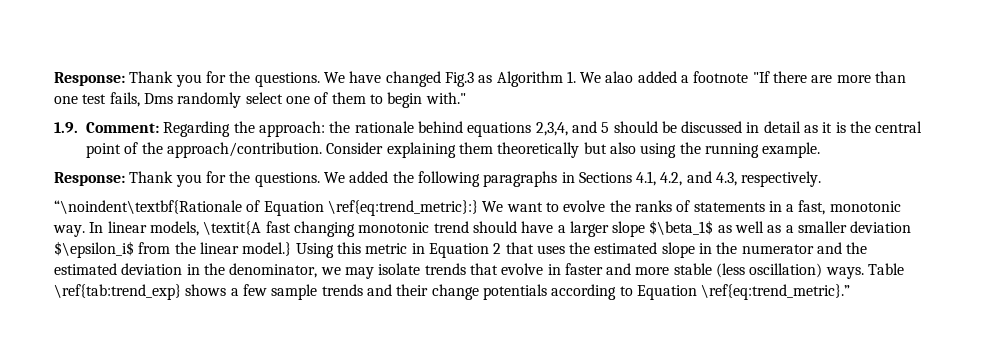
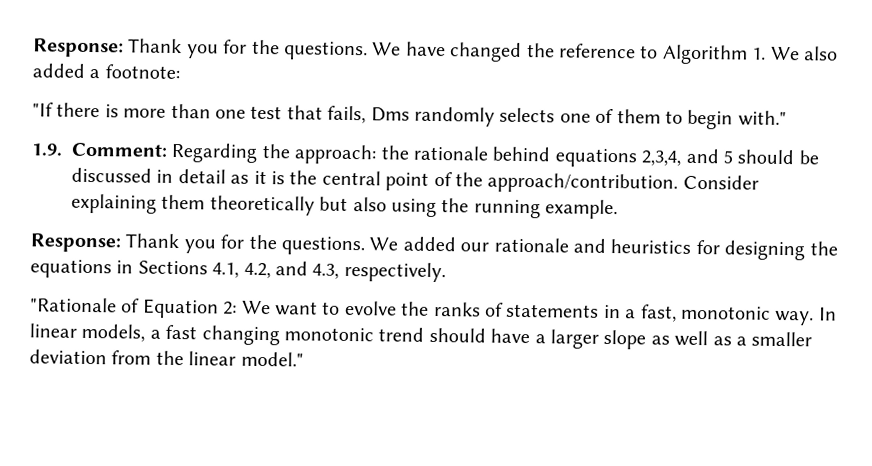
- We have changed Fig.3 as Algorithm 1. We alao added a footnote "If there are more than one test fails, Dms randomly select one of them to begin with."
+ We have changed the reference to Algorithm 1. We also added a footnote:
+ "If there is more than one test that fails, Dms randomly selects one of them to begin with."
- We added the following paragraphs in Sections 4.1, 4.2, and 4.3, respectively.
+ We added our rationale and heuristics for designing the equations in Sections 4.1, 4.2, and 4.3, respectively.
- “\noindent\textbf{Rationale of Equation \ref{eq:trend_metric}:} We want to evolve the ranks of statements in a fast, monotonic way.
+ "Rationale of Equation 2: We want to evolve the ranks of statements in a fast, monotonic way.
- In linear models, \textit{A fast changing monotonic trend should have a larger slope $\beta_1$ as well as a smaller deviation $\epsilon_i$ from the linear model.} Using this metric in Equation 2 that uses the estimated slope in the numerator and the estimated deviation in the denominator, we may isolate trends that evolve in faster and more stable (less oscillation) ways. Table \ref{tab:trend_exp} shows a few sample trends and their change potentials according to Equation \ref{eq:trend_metric}.”
+ In linear models, a fast changing monotonic trend should have a larger slope as well as a smaller deviation from the linear model."

